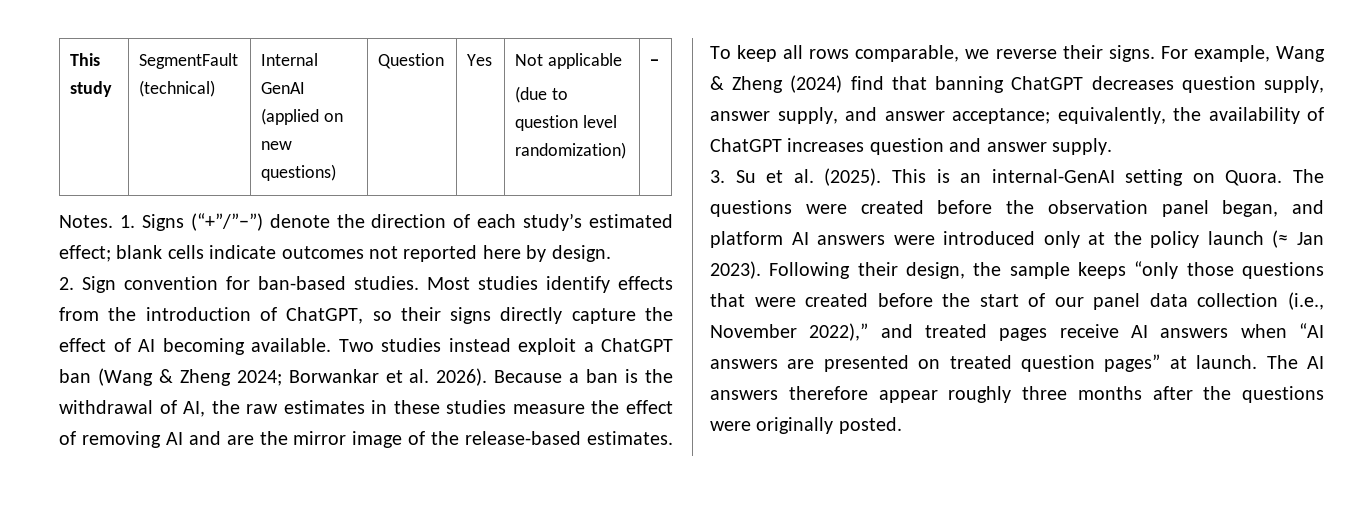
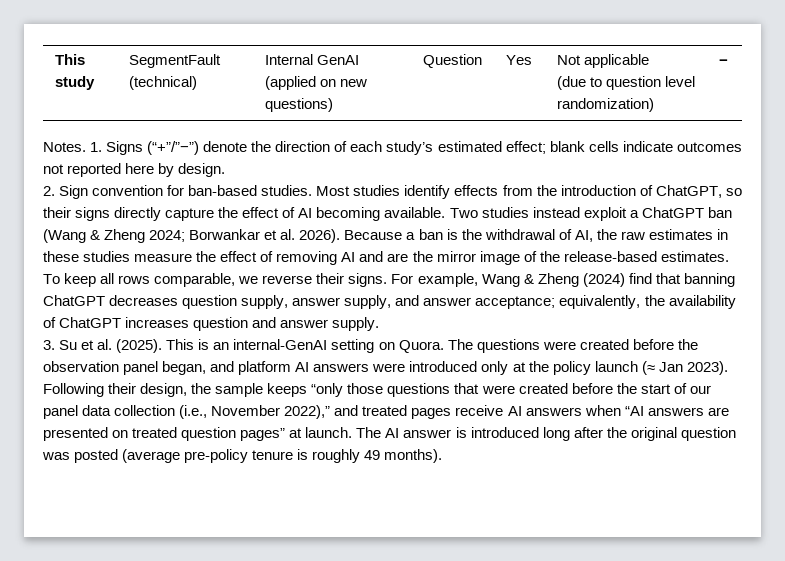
- The AI answers therefore appear roughly three months after the questions were originally posted.
+ The AI answer is introduced long after the original question was posted (average pre-policy tenure is roughly 49 months).

